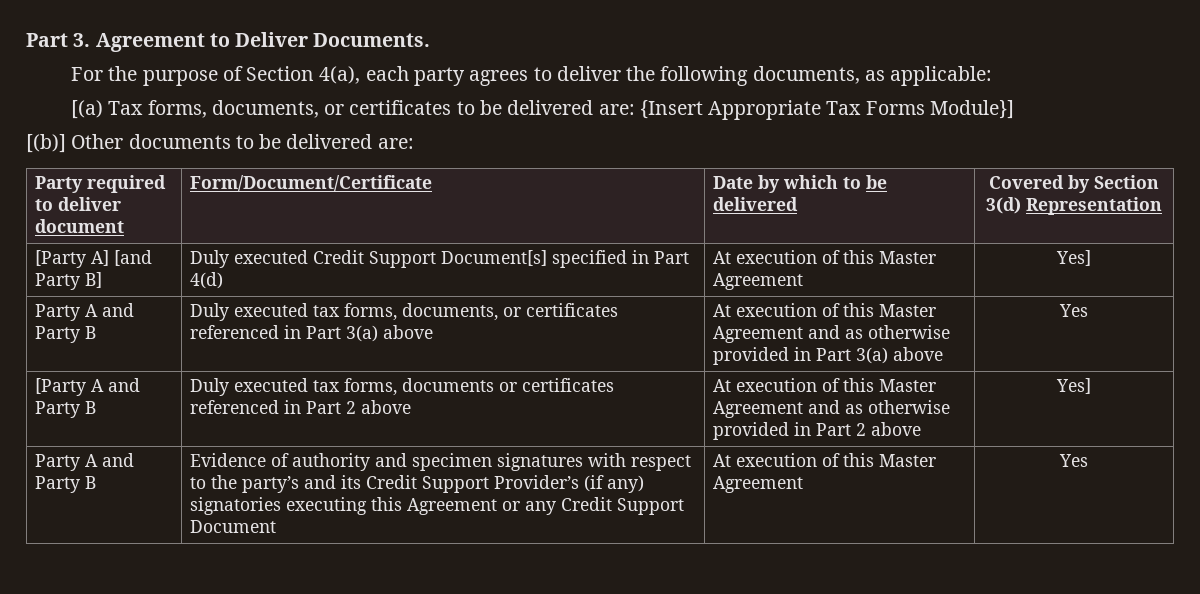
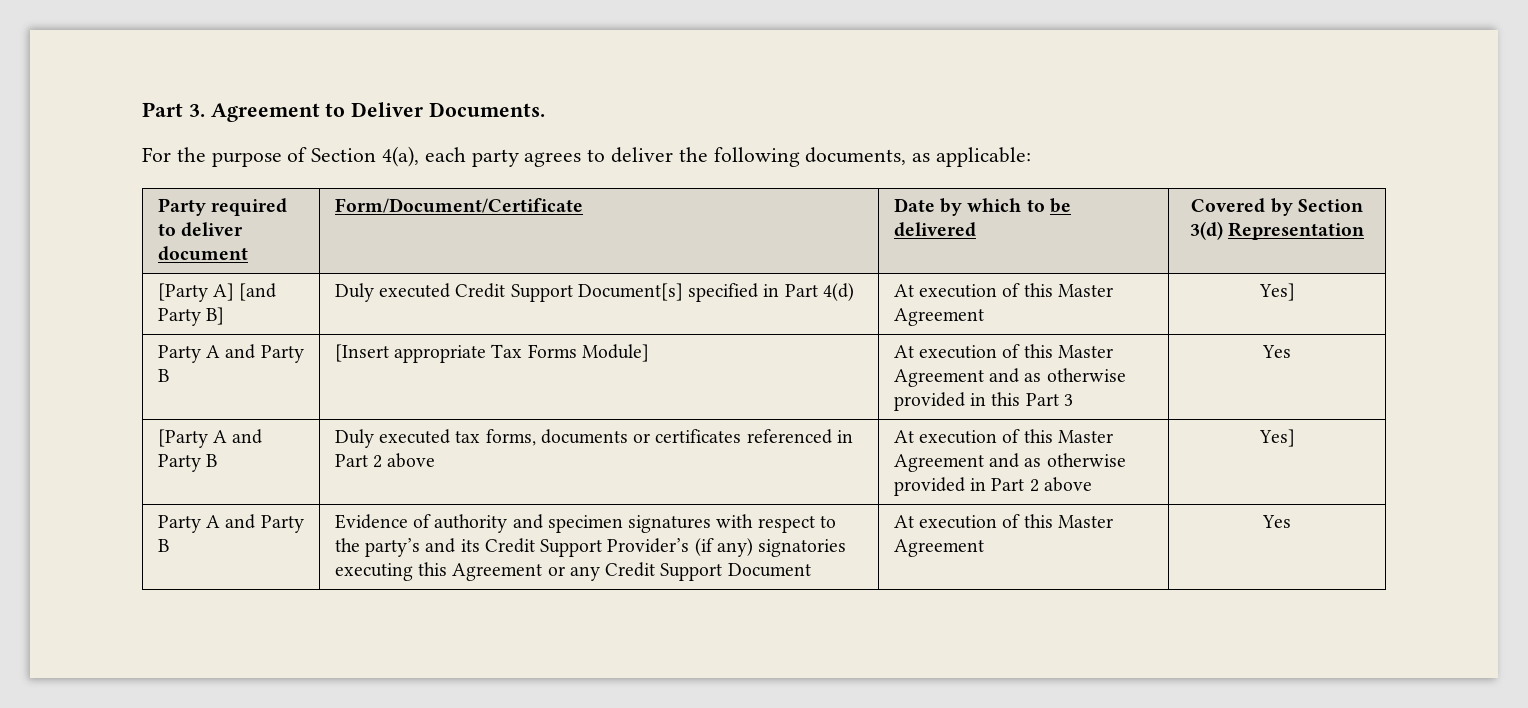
- [(a) Tax forms, documents, or certificates to be delivered are: {Insert Appropriate Tax Forms Module}]
- [(b)] Other documents to be delivered are:
- Party A and Party B | Duly executed tax forms, documents, or certificates referenced in Part 3(a) above | At execution of this Master Agreement and as otherwise provided in Part 3(a) above | Yes
+ Party A and Party B | [Insert appropriate Tax Forms Module] | At execution of this Master Agreement and as otherwise provided in this Part 3 | Yes

